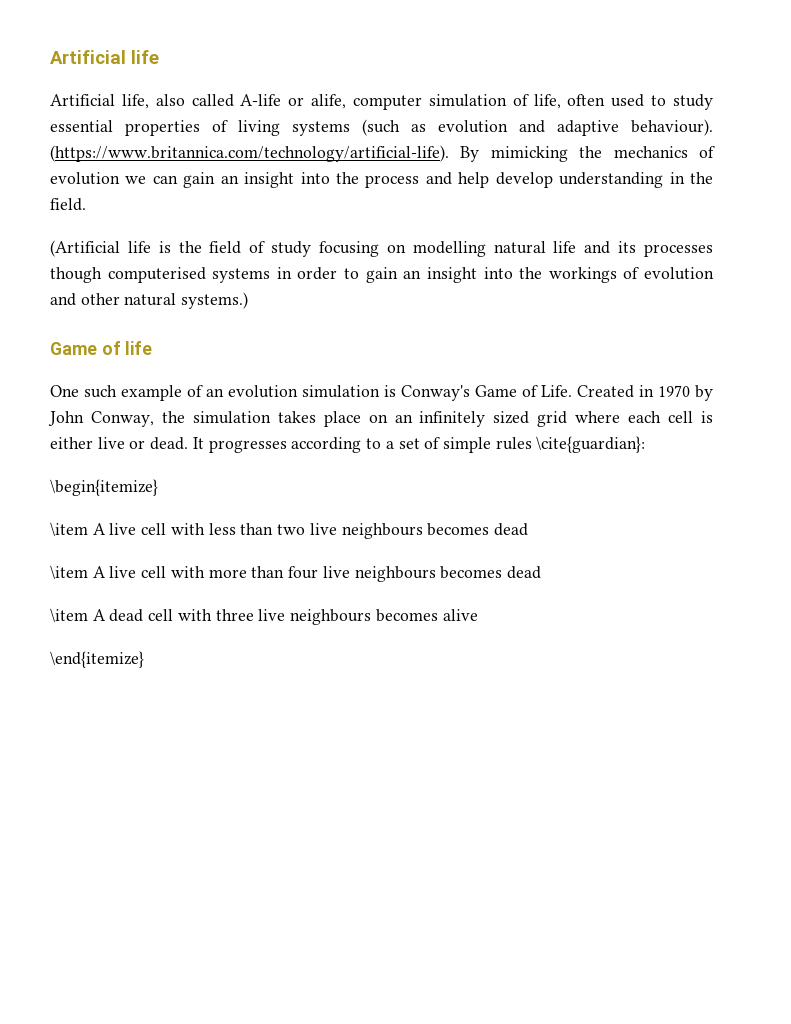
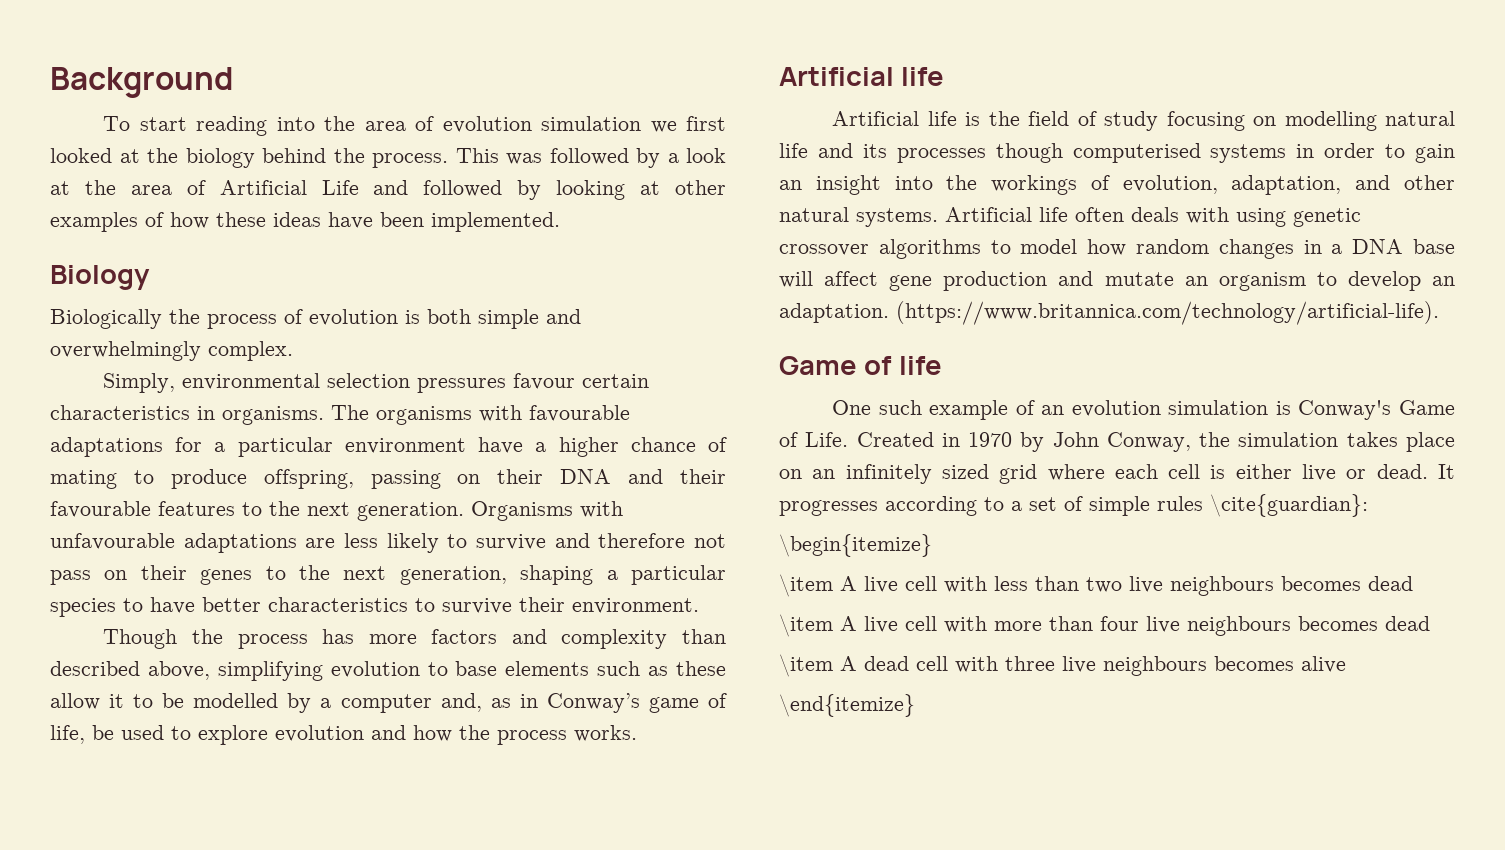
+ Background
+ To start reading into the area of evolution simulation we first looked at the biology behind the process. This was followed by a look at the area of Artificial Life and followed by looking at other examples of how these ideas have been implemented.
+ Biology
+ Biologically the process of evolution is both simple and overwhelmingly complex.
+ Simply, environmental selection pressures favour certain characteristics in organisms. The organisms with favourable adaptations for a particular environment have a higher chance of mating to produce offspring, passing on their DNA and their favourable features to the next generation. Organisms with unfavourable adaptations are less likely to survive and therefore not pass on their genes to the next generation, shaping a particular species to have better characteristics to survive their environment.
+ Though the process has more factors and complexity than described above, simplifying evolution to base elements such as these allow it to be modelled by a computer and, as in Conway’s game of life, be used to explore evolution and how the process works.
  Artificial life
- Artificial life, also called A-life or alife, computer simulation of life, often used to study essential properties of living systems (such as evolution and adaptive behaviour). (https://www.britannica.com/technology/artificial-life). By mimicking the mechanics of evolution we can gain an insight into the process and help develop understanding in the field.
- (Artificial life is the field of study focusing on modelling natural life and its processes though computerised systems in order to gain an insight into the workings of evolution and other natural systems.)
+ Artificial life is the field of study focusing on modelling natural life and its processes though computerised systems in order to gain an insight into the workings of evolution, adaptation, and other natural systems. Artificial life often deals with using genetic crossover algorithms to model how random changes in a DNA base will affect gene production and mutate an organism to develop an adaptation. (https://www.britannica.com/technology/artificial-life).

